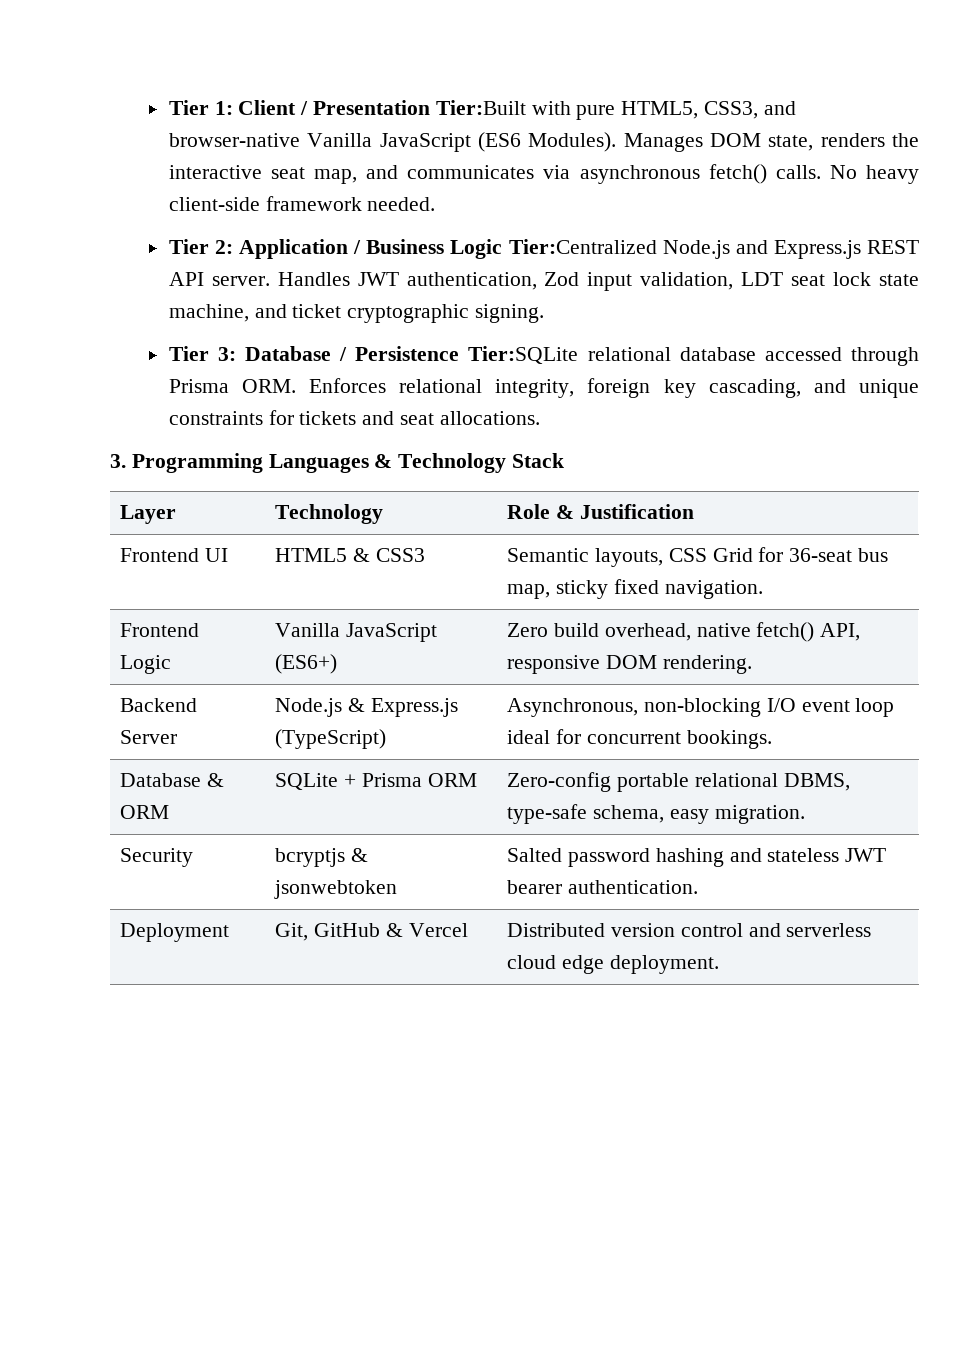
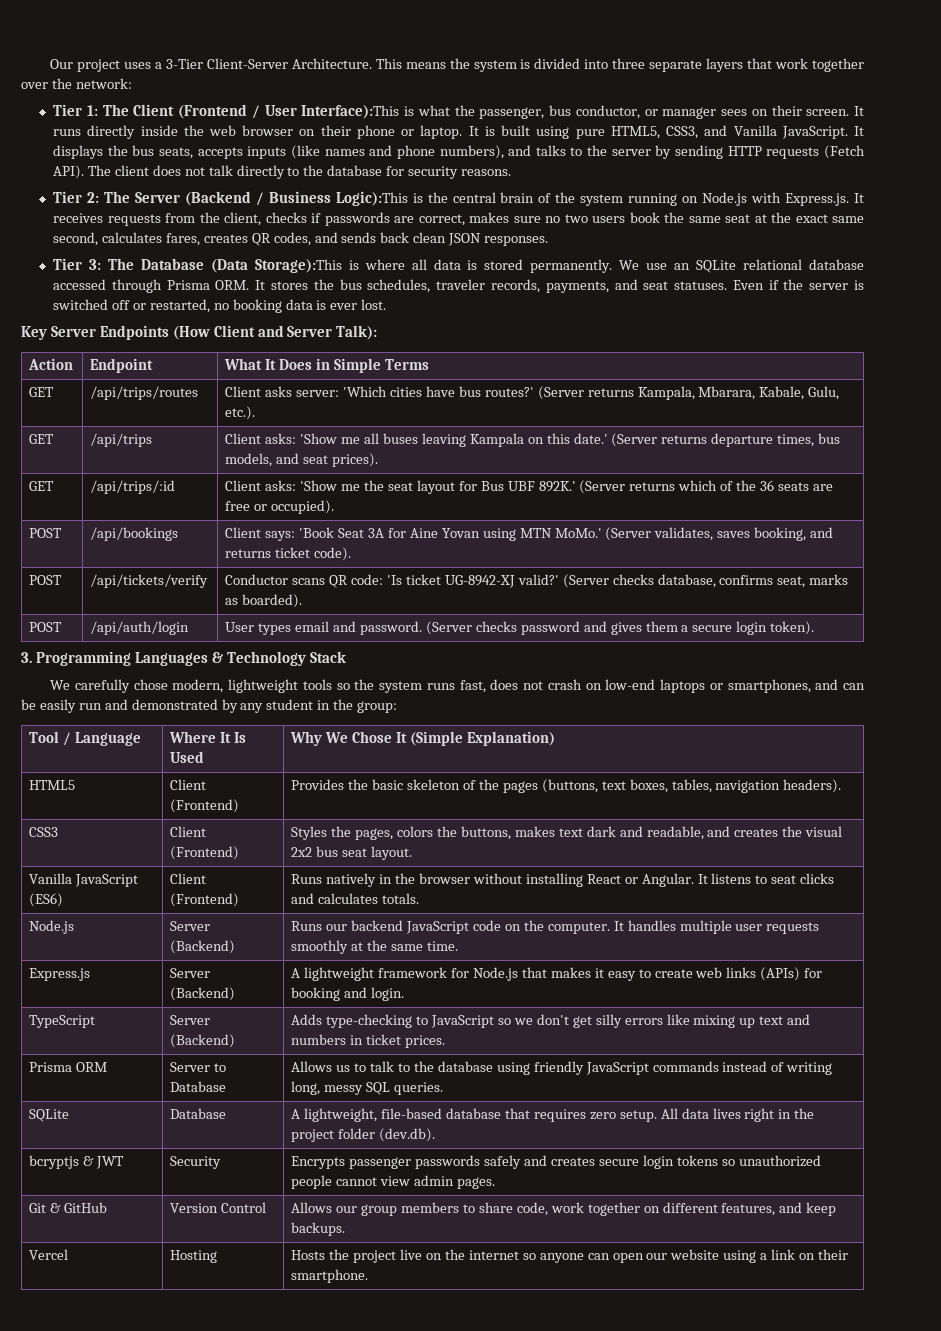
- Tier 1: Client / Presentation Tier:Built with pure HTML5, CSS3, and browser-native Vanilla JavaScript (ES6 Modules). Manages DOM state, renders the interactive seat map, and communicates via asynchronous fetch() calls. No heavy client-side framework needed.
- Tier 2: Application / Business Logic Tier:Centralized Node.js and Express.js REST API server. Handles JWT authentication, Zod input validation, LDT seat lock state machine, and ticket cryptographic signing.
- Tier 3: Database / Persistence Tier:SQLite relational database accessed through Prisma ORM. Enforces relational integrity, foreign key cascading, and unique constraints for tickets and seat allocations.
+ Our project uses a 3-Tier Client-Server Architecture. This means the system is divided into three separate layers that work together over the network:
+ Tier 1: The Client (Frontend / User Interface):This is what the passenger, bus conductor, or manager sees on their screen. It runs directly inside the web browser on their phone or laptop. It is built using pure HTML5, CSS3, and Vanilla JavaScript. It displays the bus seats, accepts inputs (like names and phone numbers), and talks to the server by sending HTTP requests (Fetch API). The client does not talk directly to the database for security reasons.
+ Tier 2: The Server (Backend / Business Logic):This is the central brain of the system running on Node.js with Express.js. It receives requests from the client, checks if passwords are correct, makes sure no two users book the same seat at the exact same second, calculates fares, creates QR codes, and sends back clean JSON responses.
+ Tier 3: The Database (Data Storage):This is where all data is stored permanently. We use an SQLite relational database accessed through Prisma ORM. It stores the bus schedules, traveler records, payments, and seat statuses. Even if the server is switched off or restarted, no booking data is ever lost.
+ Key Server Endpoints (How Client and Server Talk):
+ Action | Endpoint | What It Does in Simple Terms
+ GET | /api/trips/routes | Client asks server: 'Which cities have bus routes?' (Server returns Kampala, Mbarara, Kabale, Gulu, etc.).
+ GET | /api/trips | Client asks: 'Show me all buses leaving Kampala on this date.' (Server returns departure times, bus models, and seat prices).
+ GET | /api/trips/:id | Client asks: 'Show me the seat layout for Bus UBF 892K.' (Server returns which of the 36 seats are free or occupied).
+ POST | /api/bookings | Client says: 'Book Seat 3A for Aine Yovan using MTN MoMo.' (Server validates, saves booking, and returns ticket code).
+ POST | /api/tickets/verify | Conductor scans QR code: 'Is ticket UG-8942-XJ valid?' (Server checks database, confirms seat, marks as boarded).
+ POST | /api/auth/login | User types email and password. (Server checks password and gives them a secure login token).
- Layer | Technology | Role & Justification
- Frontend UI | HTML5 & CSS3 | Semantic layouts, CSS Grid for 36-seat bus map, sticky fixed navigation.
- Frontend Logic | Vanilla JavaScript (ES6+) | Zero build overhead, native fetch() API, responsive DOM rendering.
- Backend Server | Node.js & Express.js (TypeScript) | Asynchronous, non-blocking I/O event loop ideal for concurrent bookings.
- Database & ORM | SQLite + Prisma ORM | Zero-config portable relational DBMS, type-safe schema, easy migration.
- Security | bcryptjs & jsonwebtoken | Salted password hashing and stateless JWT bearer authentication.
- Deployment | Git, GitHub & Vercel | Distributed version control and serverless cloud edge deployment.
+ We carefully chose modern, lightweight tools so the system runs fast, does not crash on low-end laptops or smartphones, and can be easily run and demonstrated by any student in the group:
+ Tool / Language | Where It Is Used | Why We Chose It (Simple Explanation)
+ HTML5 | Client (Frontend) | Provides the basic skeleton of the pages (buttons, text boxes, tables, navigation headers).
+ CSS3 | Client (Frontend) | Styles the pages, colors the buttons, makes text dark and readable, and creates the visual 2x2 bus seat layout.
+ Vanilla JavaScript (ES6) | Client (Frontend) | Runs natively in the browser without installing React or Angular. It listens to seat clicks and calculates totals.
+ Node.js | Server (Backend) | Runs our backend JavaScript code on the computer. It handles multiple user requests smoothly at the same time.
+ Express.js | Server (Backend) | A lightweight framework for Node.js that makes it easy to create web links (APIs) for booking and login.
+ TypeScript | Server (Backend) | Adds type-checking to JavaScript so we don't get silly errors like mixing up text and numbers in ticket prices.
+ Prisma ORM | Server to Database | Allows us to talk to the database using friendly JavaScript commands instead of writing long, messy SQL queries.
+ SQLite | Database | A lightweight, file-based database that requires zero setup. All data lives right in the project folder (dev.db).
+ bcryptjs & JWT | Security | Encrypts passenger passwords safely and creates secure login tokens so unauthorized people cannot view admin pages.
+ Git & GitHub | Version Control | Allows our group members to share code, work together on different features, and keep backups.
+ Vercel | Hosting | Hosts the project live on the internet so anyone can open our website using a link on their smartphone.

